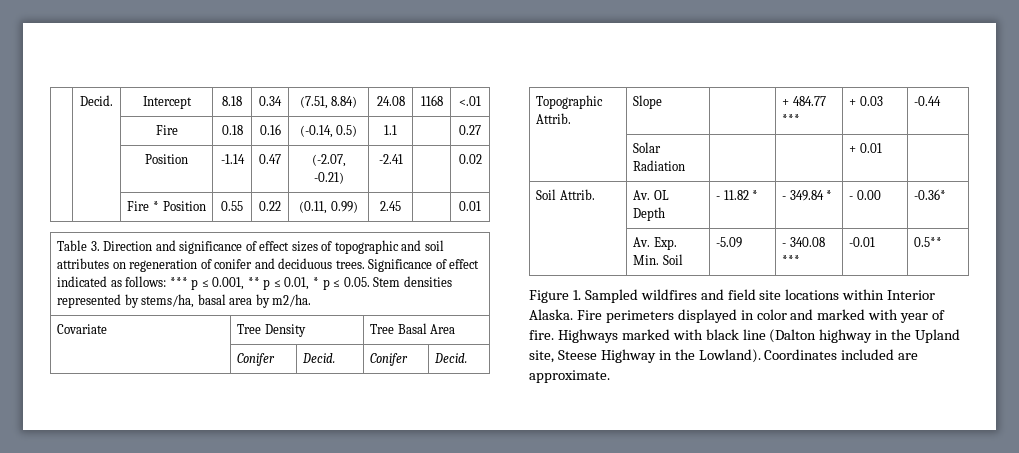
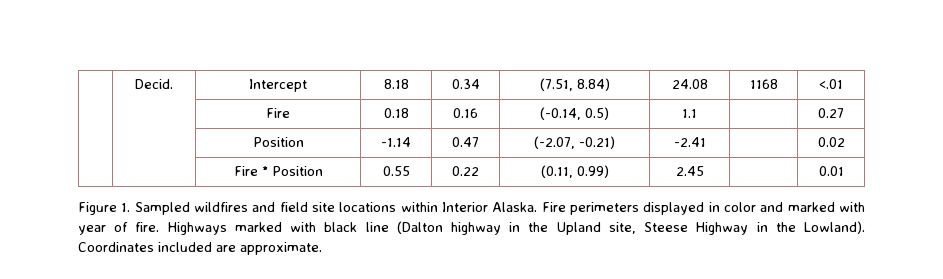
- Table 3. Direction and significance of effect sizes of topographic and soil attributes on regeneration of conifer and deciduous trees. Significance of effect indicated as follows: *** p ≤ 0.001, ** p ≤ 0.01, * p ≤ 0.05. Stem densities represented by stems/ha, basal area by m2/ha.
- Covariate | Tree Density | Tree Basal Area
- | Conifer | Decid. | Conifer | Decid.
- Topographic Attrib. | Slope | | + 484.77 *** | + 0.03 | -0.44
- | Solar Radiation | | | + 0.01 |
- Soil Attrib. | Av. OL Depth | - 11.82 * | - 349.84 * | - 0.00 | -0.36*
- | Av. Exp. Min. Soil | -5.09 | - 340.08 *** | -0.01 | 0.5**

